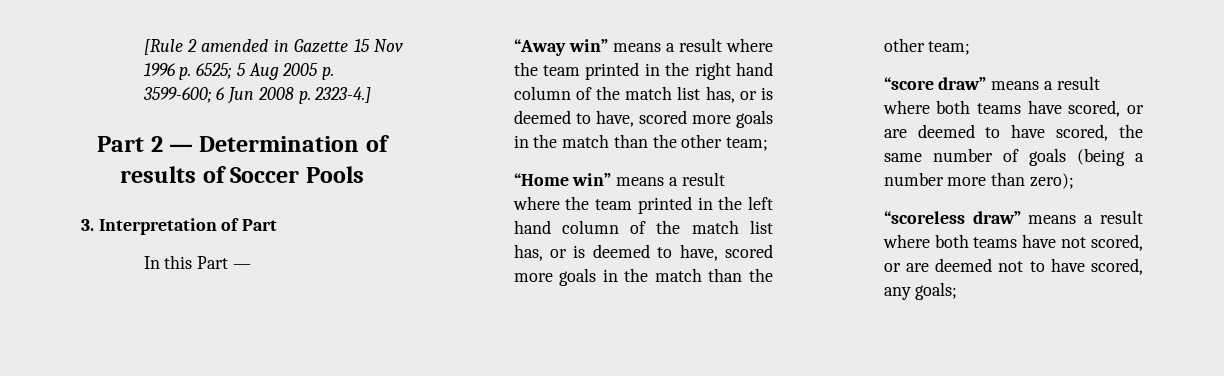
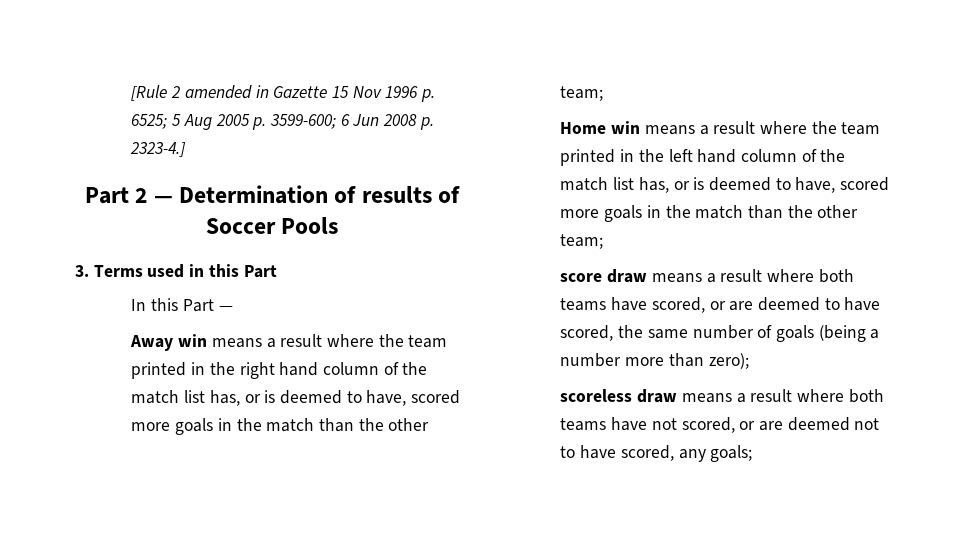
- 3. Interpretation of Part
+ 3. Terms used in this Part
- “Away win” means a result where the team printed in the right hand column of the match list has, or is deemed to have, scored more goals in the match than the other team;
+ Away win means a result where the team printed in the right hand column of the match list has, or is deemed to have, scored more goals in the match than the other team;
- “Home win” means a result where the team printed in the left hand column of the match list has, or is deemed to have, scored more goals in the match than the other team;
+ Home win means a result where the team printed in the left hand column of the match list has, or is deemed to have, scored more goals in the match than the other team;
- “score draw” means a result where both teams have scored, or are deemed to have scored, the same number of goals (being a number more than zero);
+ score draw means a result where both teams have scored, or are deemed to have scored, the same number of goals (being a number more than zero);
- “scoreless draw” means a result where both teams have not scored, or are deemed not to have scored, any goals;
+ scoreless draw means a result where both teams have not scored, or are deemed not to have scored, any goals;

